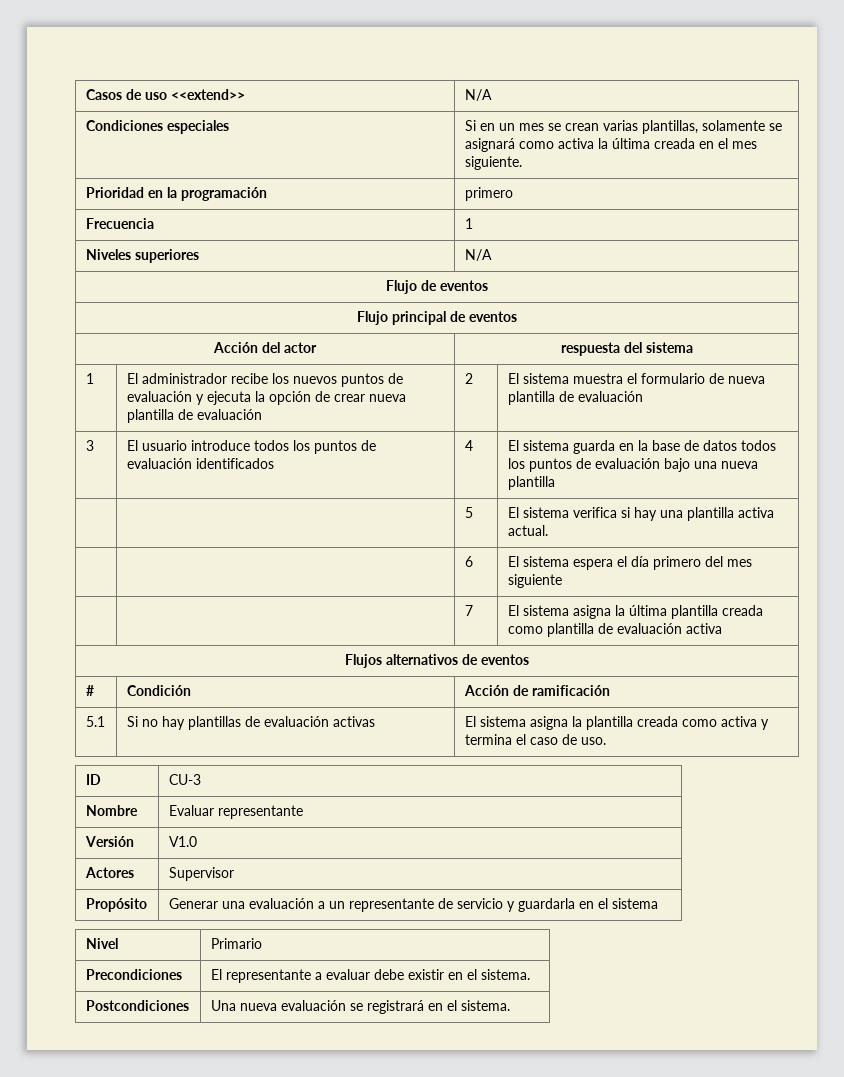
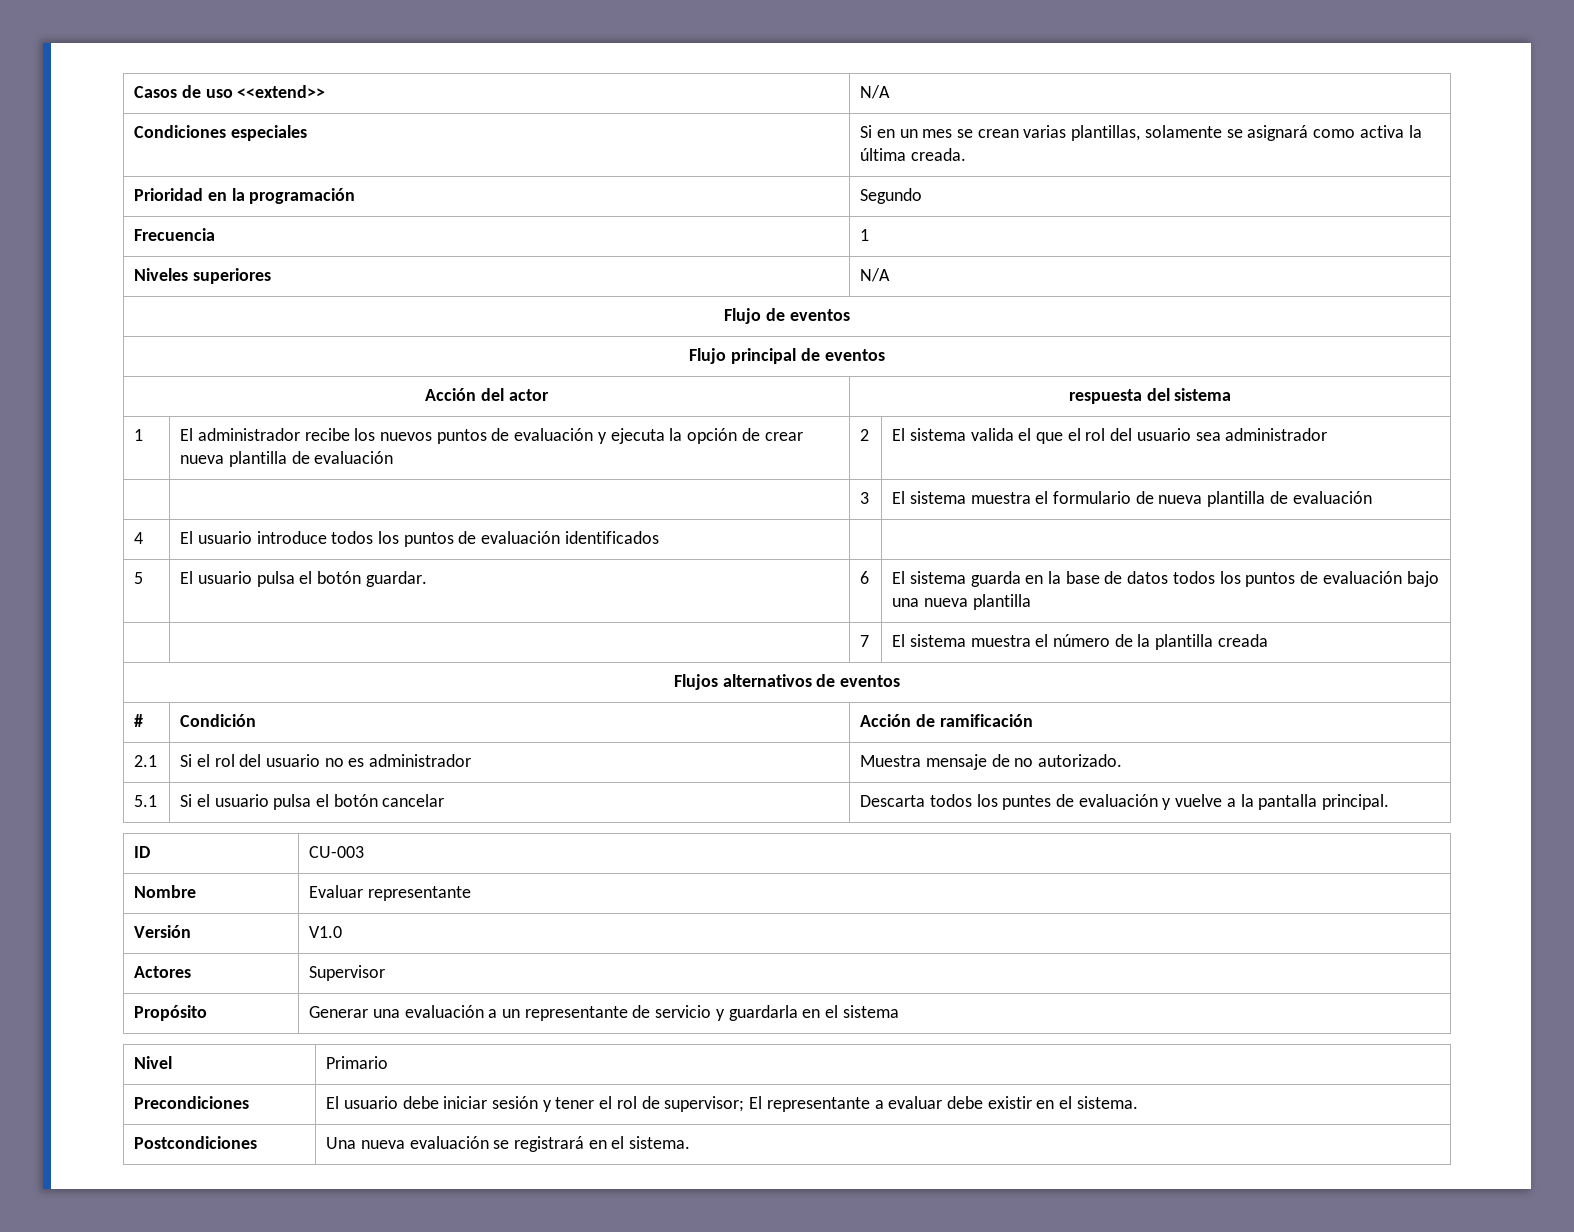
- Condiciones especiales | Si en un mes se crean varias plantillas, solamente se asignará como activa la última creada en el mes siguiente.
+ Condiciones especiales | Si en un mes se crean varias plantillas, solamente se asignará como activa la última creada.
- Prioridad en la programación | primero
+ Prioridad en la programación | Segundo
- 1 | El administrador recibe los nuevos puntos de evaluación y ejecuta la opción de crear nueva plantilla de evaluación | 2 | El sistema muestra el formulario de nueva plantilla de evaluación
+ 1 | El administrador recibe los nuevos puntos de evaluación y ejecuta la opción de crear nueva plantilla de evaluación | 2 | El sistema valida el que el rol del usuario sea administrador
+ | | 3 | El sistema muestra el formulario de nueva plantilla de evaluación
- 3 | El usuario introduce todos los puntos de evaluación identificados | 4 | El sistema guarda en la base de datos todos los puntos de evaluación bajo una nueva plantilla
+ 4 | El usuario introduce todos los puntos de evaluación identificados | |
+ 5 | El usuario pulsa el botón guardar. | 6 | El sistema guarda en la base de datos todos los puntos de evaluación bajo una nueva plantilla
- | | 5 | El sistema verifica si hay una plantilla activa actual.
- | | 6 | El sistema espera el día primero del mes siguiente
- | | 7 | El sistema asigna la última plantilla creada como plantilla de evaluación activa
+ | | 7 | El sistema muestra el número de la plantilla creada
- 5.1 | Si no hay plantillas de evaluación activas | El sistema asigna la plantilla creada como activa y termina el caso de uso.
+ 2.1 | Si el rol del usuario no es administrador | Muestra mensaje de no autorizado.
+ 5.1 | Si el usuario pulsa el botón cancelar | Descarta todos los puntes de evaluación y vuelve a la pantalla principal.
- ID | CU-3
+ ID | CU-003
- Precondiciones | El representante a evaluar debe existir en el sistema.
+ Precondiciones | El usuario debe iniciar sesión y tener el rol de supervisor; El representante a evaluar debe existir en el sistema.

